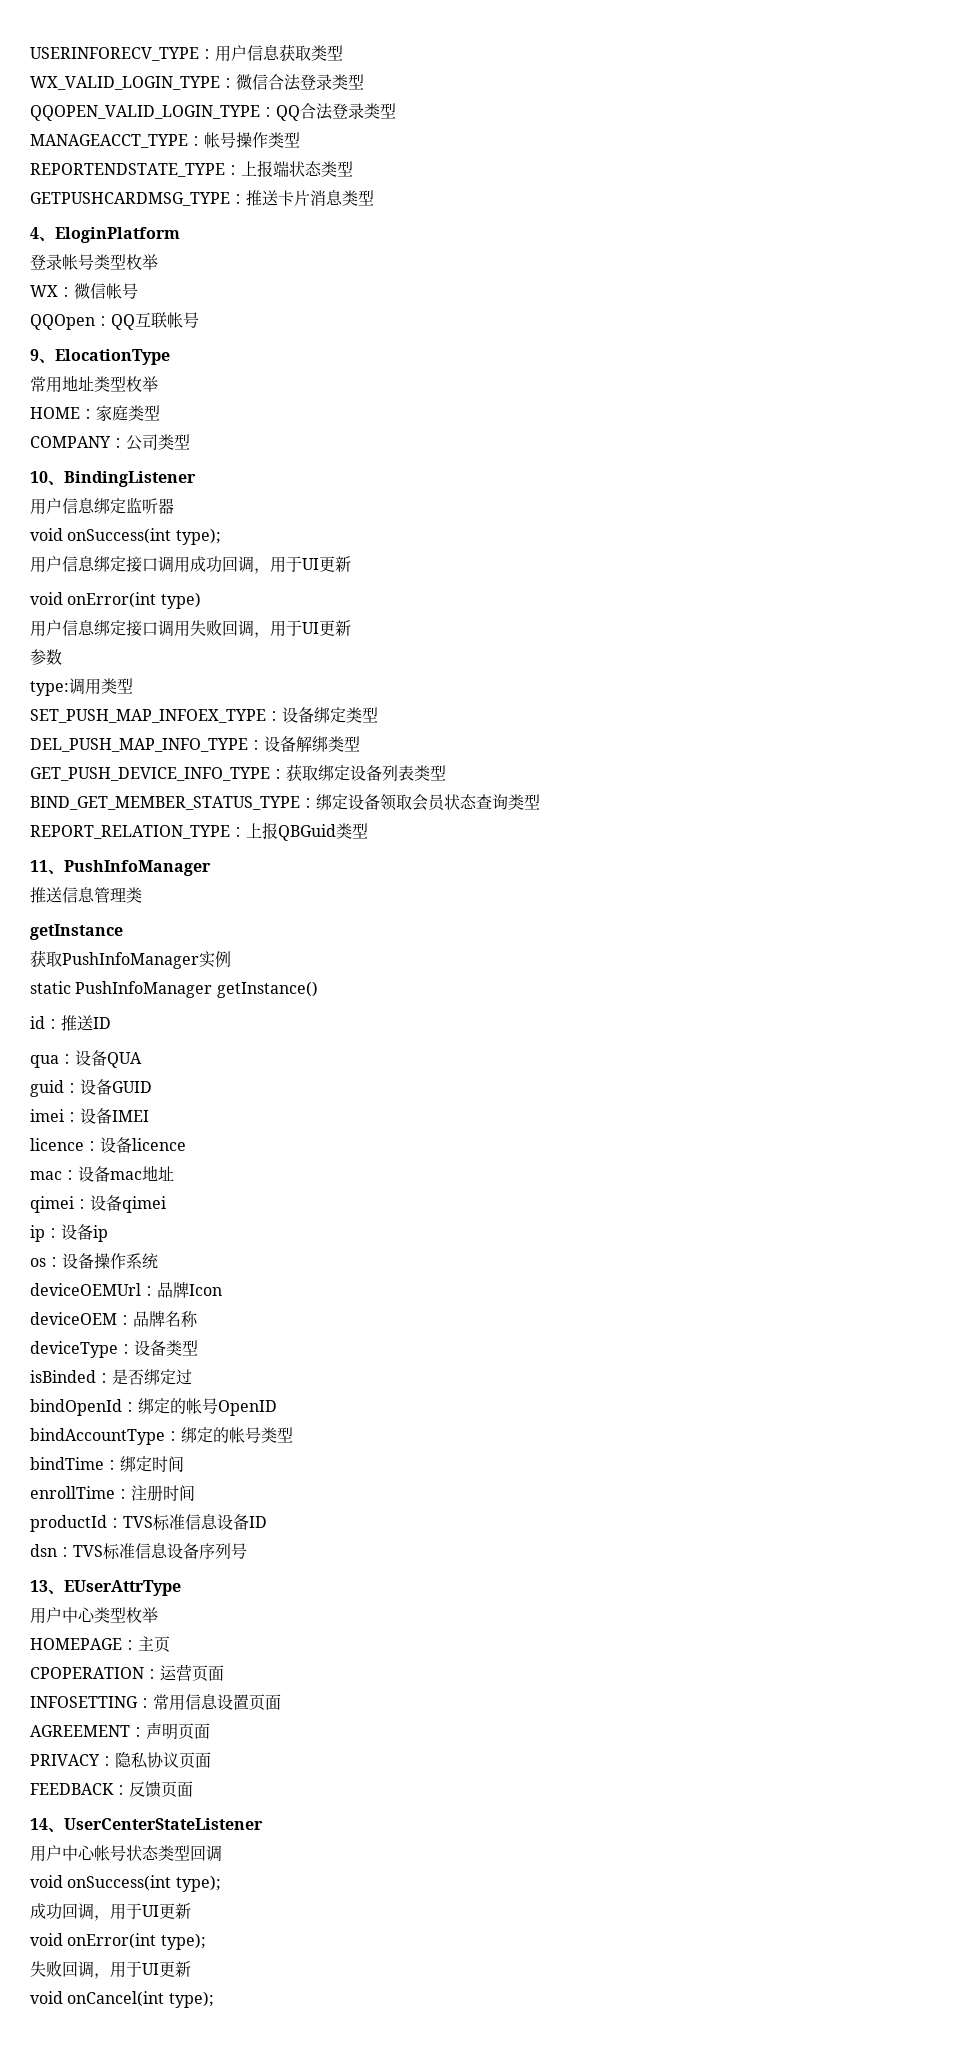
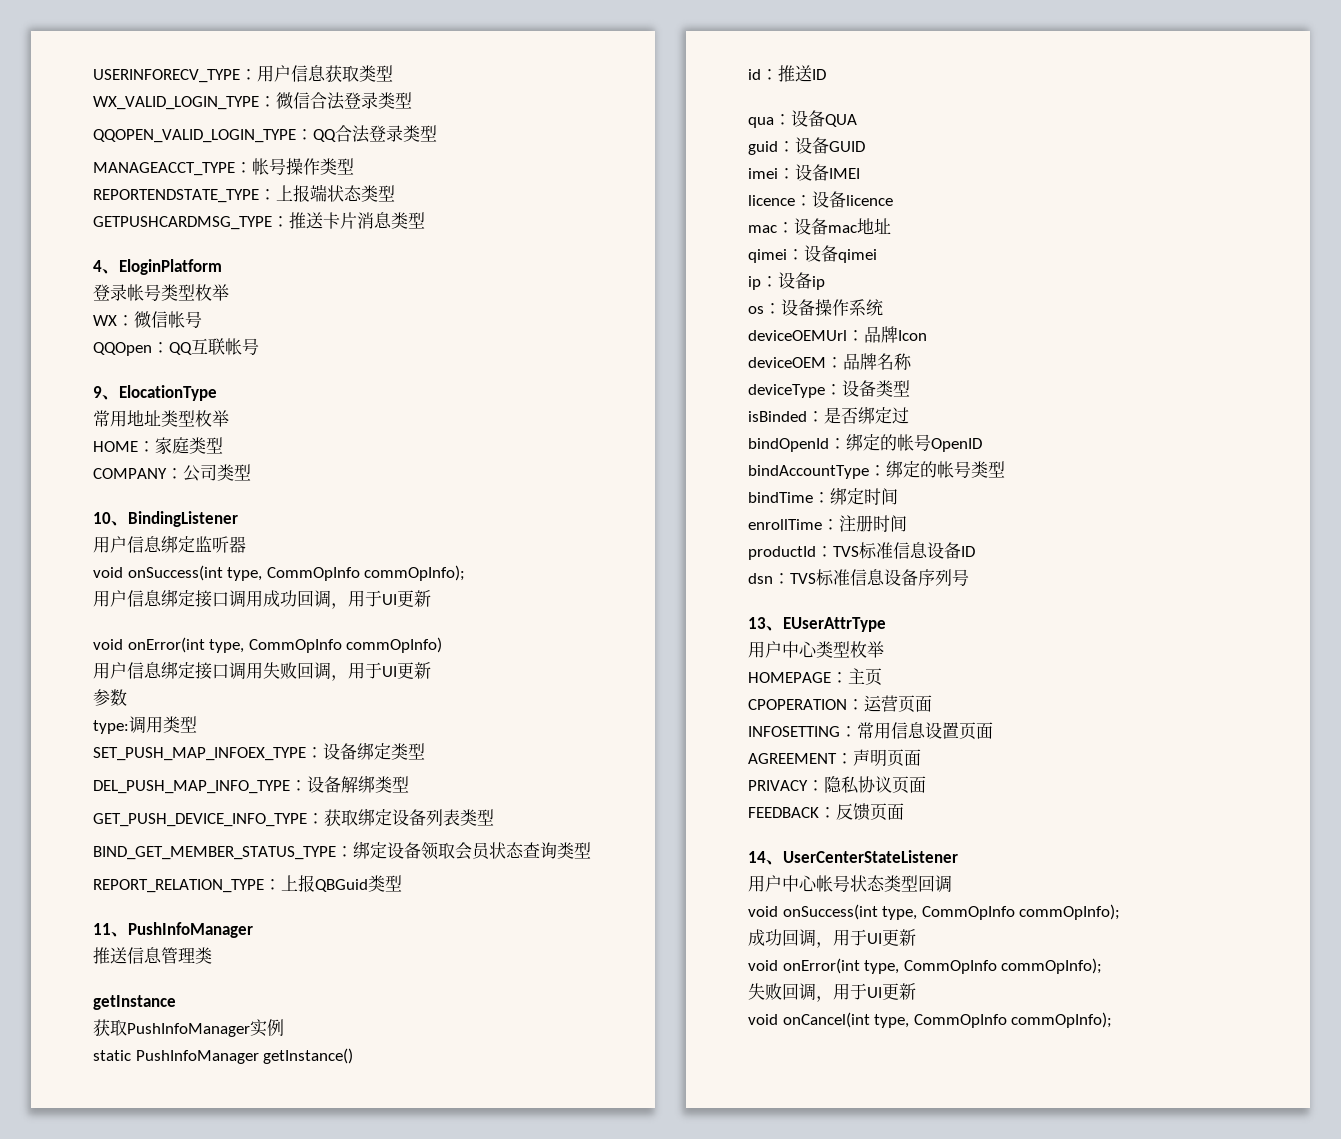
  用户信息绑定监听器
- void onSuccess(int type);
+ void onSuccess(int type, CommOpInfo commOpInfo);
- void onError(int type)
+ void onError(int type, CommOpInfo commOpInfo)
  用户中心帐号状态类型回调
- void onSuccess(int type);
+ void onSuccess(int type, CommOpInfo commOpInfo);
  成功回调，用于UI更新
- void onError(int type);
+ void onError(int type, CommOpInfo commOpInfo);
- void onCancel(int type);
+ void onCancel(int type, CommOpInfo commOpInfo);

